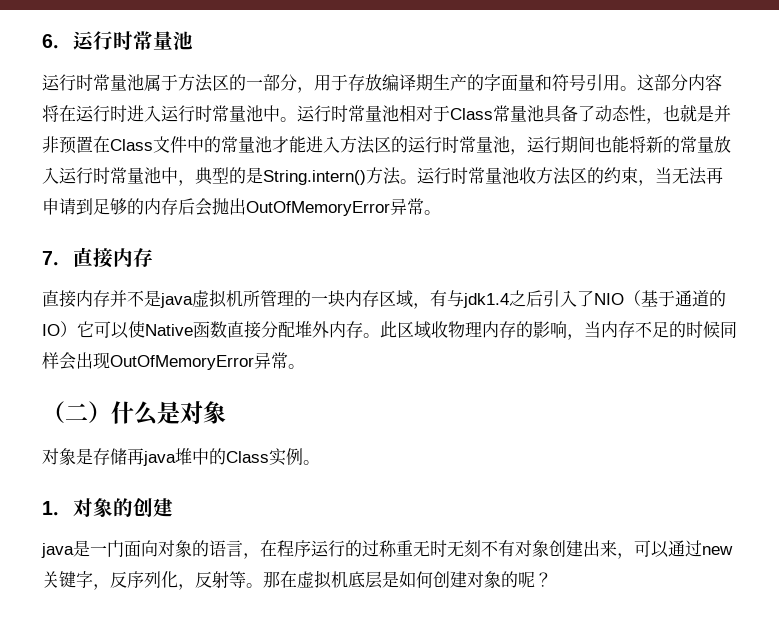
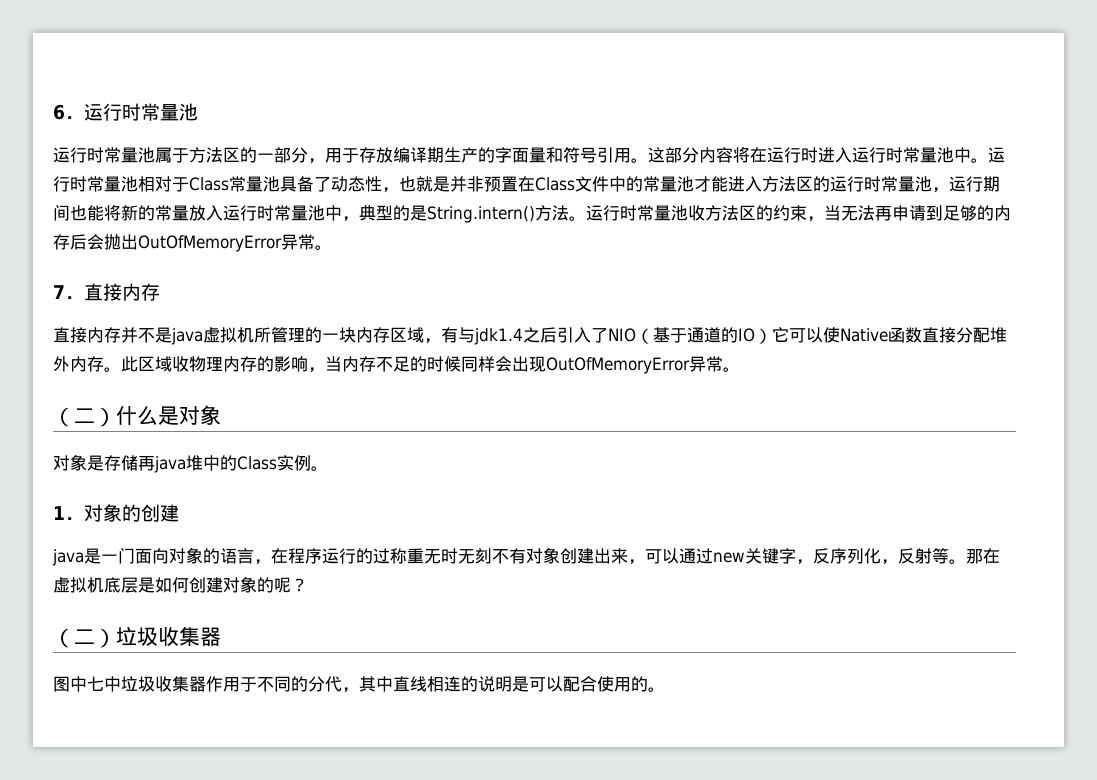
+ （二）垃圾收集器
+ 图中七中垃圾收集器作用于不同的分代，其中直线相连的说明是可以配合使用的。

